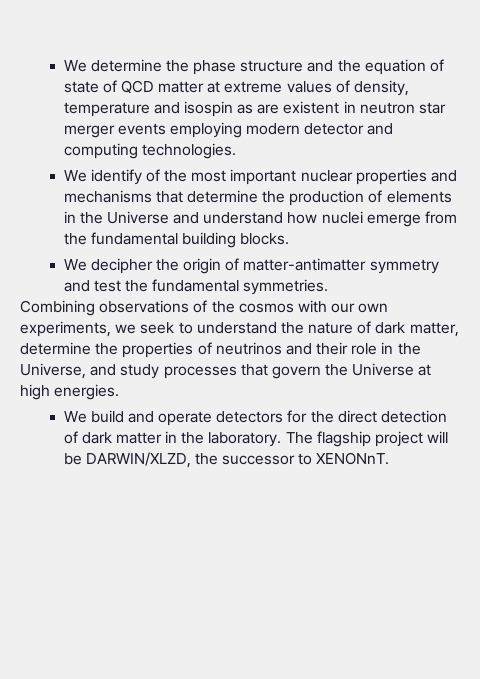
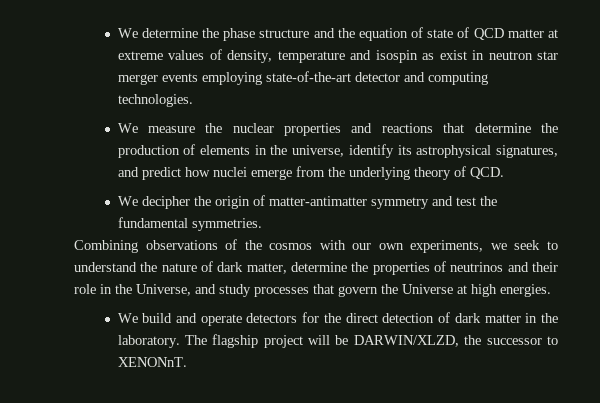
- We determine the phase structure and the equation of state of QCD matter at extreme values of density, temperature and isospin as are existent in neutron star merger events employing modern detector and computing technologies.
+ We determine the phase structure and the equation of state of QCD matter at extreme values of density, temperature and isospin as exist in neutron star merger events employing state-of-the-art detector and computing technologies.
- We identify of the most important nuclear properties and mechanisms that determine the production of elements in the Universe and understand how nuclei emerge from the fundamental building blocks.
+ We measure the nuclear properties and reactions that determine the production of elements in the universe, identify its astrophysical signatures, and predict how nuclei emerge from the underlying theory of QCD.

